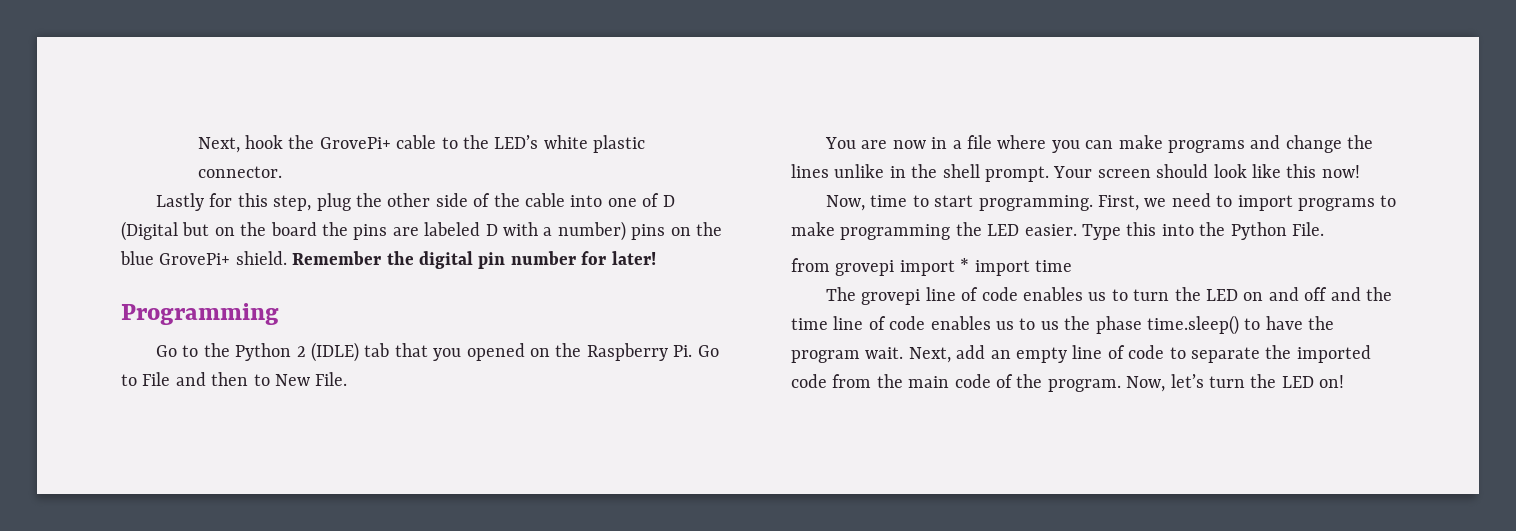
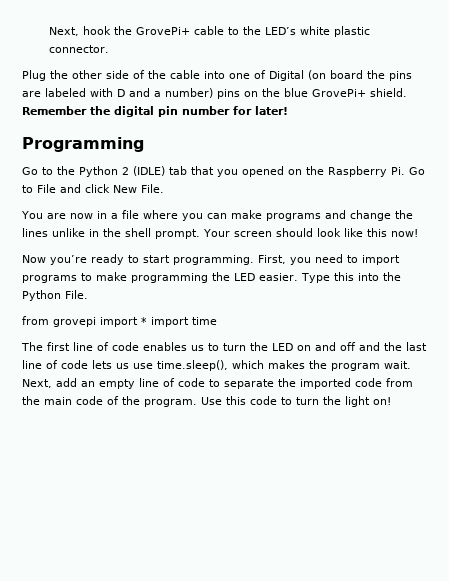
- Lastly for this step, plug the other side of the cable into one of D (Digital but on the board the pins are labeled D with a number) pins on the blue GrovePi+ shield.
+ Plug the other side of the cable into one of Digital (on board the pins are labeled with D and a number) pins on the blue GrovePi+ shield.
- Go to the Python 2 (IDLE) tab that you opened on the Raspberry Pi. Go to File and then to New File.
+ Go to the Python 2 (IDLE) tab that you opened on the Raspberry Pi. Go to File and click New File.
- Now, time to start programming.
+ Now you’re ready to start programming.
- First, we need to import programs to make programming the LED easier.
+ First, you need to import programs to make programming the LED easier.
- The grovepi line of code enables us to turn the LED on and off and the time line of code enables us to us the phase time.sleep() to have the program wait.
+ The first line of code enables us to turn the LED on and off and the last line of code lets us use time.sleep(), which makes the program wait.
- Now, let’s turn the LED on!
+ Use this code to turn the light on!

